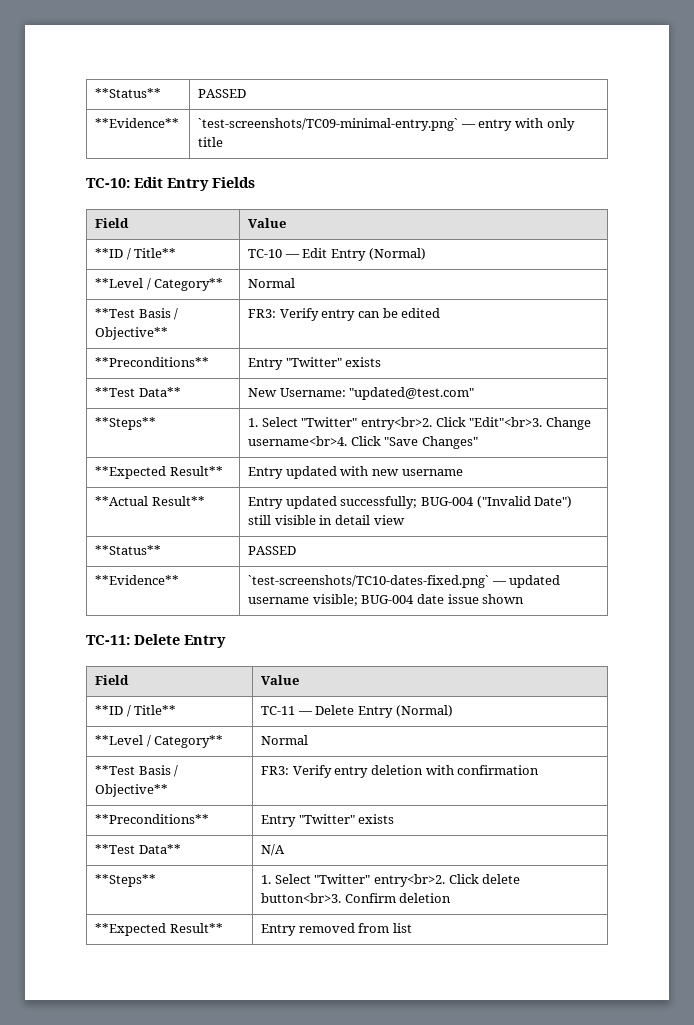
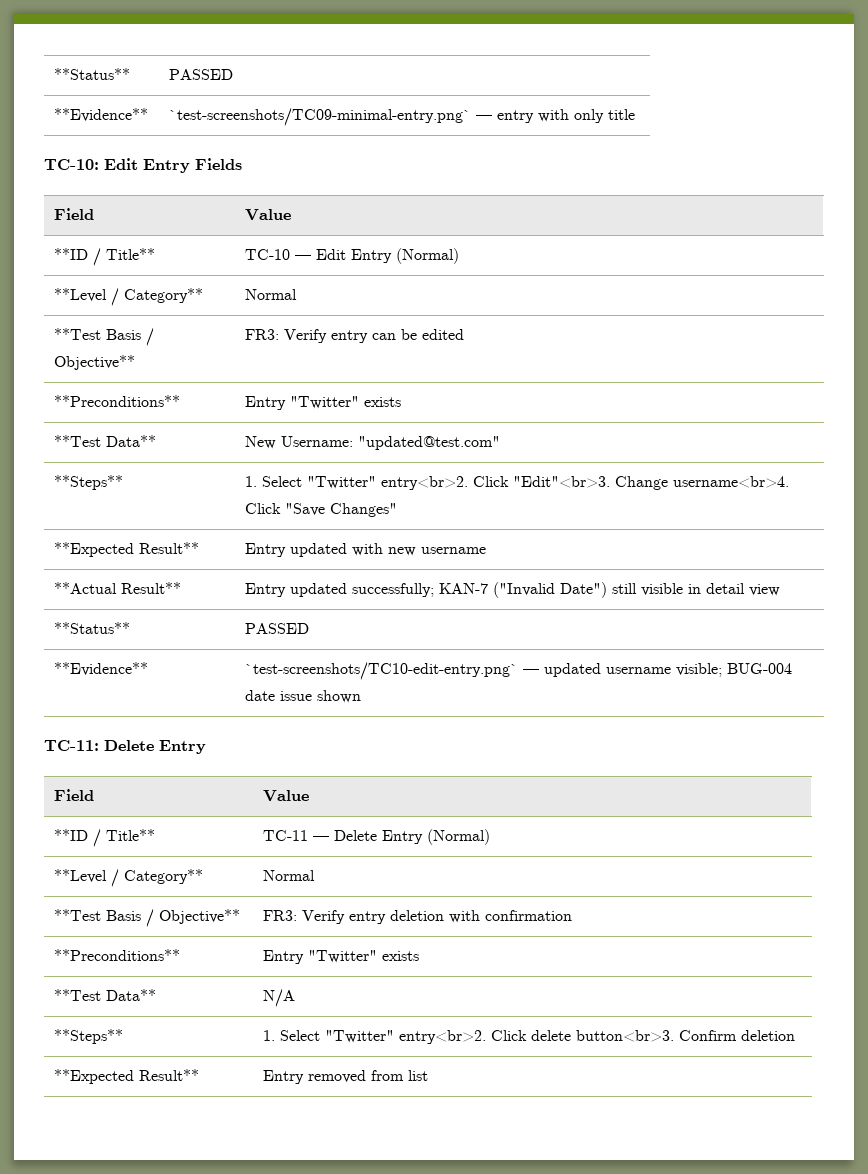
- **Actual Result** | Entry updated successfully; BUG-004 ("Invalid Date") still visible in detail view
+ **Actual Result** | Entry updated successfully; KAN-7 ("Invalid Date") still visible in detail view
- **Evidence** | `test-screenshots/TC10-dates-fixed.png` — updated username visible; BUG-004 date issue shown
+ **Evidence** | `test-screenshots/TC10-edit-entry.png` — updated username visible; BUG-004 date issue shown

